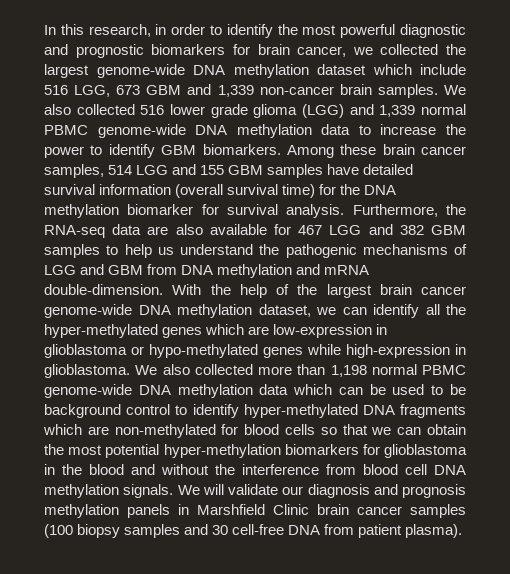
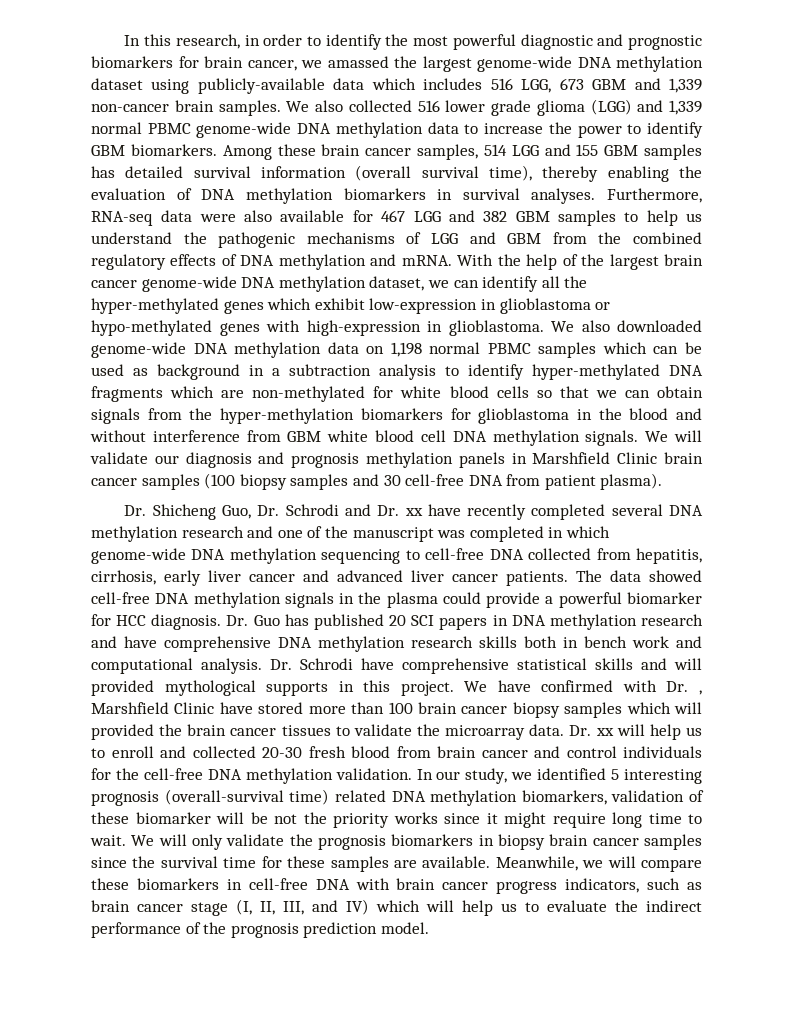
- In this research, in order to identify the most powerful diagnostic and prognostic biomarkers for brain cancer, we collected the largest genome-wide DNA methylation dataset which include 516 LGG, 673 GBM and 1,339 non-cancer brain samples.
+ In this research, in order to identify the most powerful diagnostic and prognostic biomarkers for brain cancer, we amassed the largest genome-wide DNA methylation dataset using publicly-available data which includes 516 LGG, 673 GBM and 1,339 non-cancer brain samples.
- Among these brain cancer samples, 514 LGG and 155 GBM samples have detailed survival information (overall survival time) for the DNA methylation biomarker for survival analysis. Furthermore, the RNA-seq data are also available for 467 LGG and 382 GBM samples to help us understand the pathogenic mechanisms of LGG and GBM from DNA methylation and mRNA double-dimension.
+ Among these brain cancer samples, 514 LGG and 155 GBM samples has detailed survival information (overall survival time), thereby enabling the evaluation of DNA methylation biomarkers in survival analyses. Furthermore, RNA-seq data were also available for 467 LGG and 382 GBM samples to help us understand the pathogenic mechanisms of LGG and GBM from the combined regulatory effects of DNA methylation and mRNA.
- With the help of the largest brain cancer genome-wide DNA methylation dataset, we can identify all the hyper-methylated genes which are low-expression in glioblastoma or hypo-methylated genes while high-expression in glioblastoma.
+ With the help of the largest brain cancer genome-wide DNA methylation dataset, we can identify all the hyper-methylated genes which exhibit low-expression in glioblastoma or hypo-methylated genes with high-expression in glioblastoma.
- We also collected more than 1,198 normal PBMC genome-wide DNA methylation data which can be used to be background control to identify hyper-methylated DNA fragments which are non-methylated for blood cells so that we can obtain the most potential hyper-methylation biomarkers for glioblastoma in the blood and without the interference from blood cell DNA methylation signals.
+ We also downloaded genome-wide DNA methylation data on 1,198 normal PBMC samples which can be used as background in a subtraction analysis to identify hyper-methylated DNA fragments which are non-methylated for white blood cells so that we can obtain signals from the hyper-methylation biomarkers for glioblastoma in the blood and without interference from GBM white blood cell DNA methylation signals.
+ Dr. Shicheng Guo, Dr. Schrodi and Dr. xx have recently completed several DNA methylation research and one of the manuscript was completed in which genome-wide DNA methylation sequencing to cell-free DNA collected from hepatitis, cirrhosis, early liver cancer and advanced liver cancer patients. The data showed cell-free DNA methylation signals in the plasma could provide a powerful biomarker for HCC diagnosis. Dr. Guo has published 20 SCI papers in DNA methylation research and have comprehensive DNA methylation research skills both in bench work and computational analysis. Dr. Schrodi have comprehensive statistical skills and will provided mythological supports in this project. We have confirmed with Dr. , Marshfield Clinic have stored more than 100 brain cancer biopsy samples which will provided the brain cancer tissues to validate the microarray data. Dr. xx will help us to enroll and collected 20-30 fresh blood from brain cancer and control individuals for the cell-free DNA methylation validation. In our study, we identified 5 interesting prognosis (overall-survival time) related DNA methylation biomarkers, validation of these biomarker will be not the priority works since it might require long time to wait. We will only validate the prognosis biomarkers in biopsy brain cancer samples since the survival time for these samples are available. Meanwhile, we will compare these biomarkers in cell-free DNA with brain cancer progress indicators, such as brain cancer stage (I, II, III, and IV) which will help us to evaluate the indirect performance of the prognosis prediction model.

